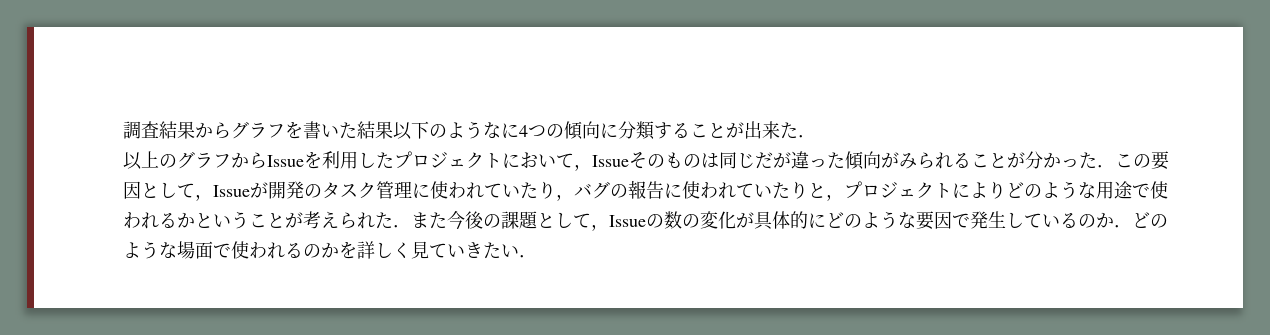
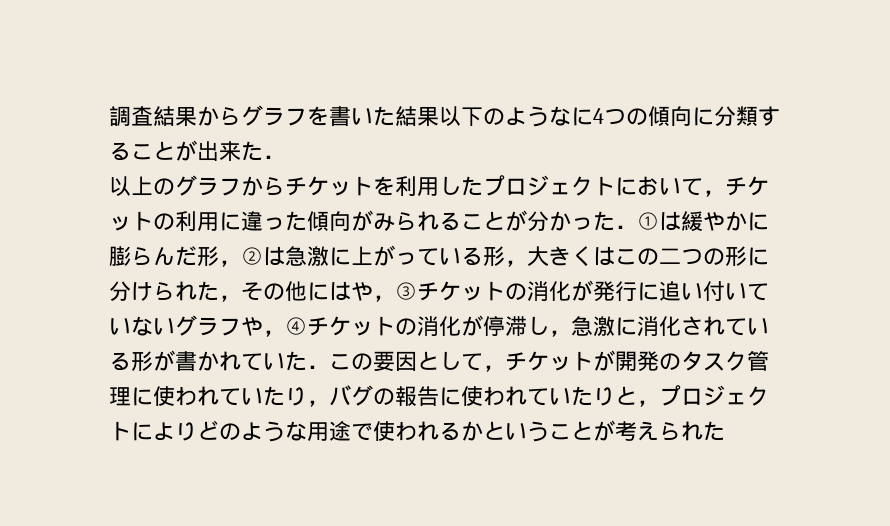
- 以上のグラフからIssueを利用したプロジェクトにおいて，Issueそのものは同じだが違った傾向がみられることが分かった．この要因として，Issueが開発のタスク管理に使われていたり，バグの報告に使われていたりと，プロジェクトによりどのような用途で使われるかということが考えられた．また今後の課題として，Issueの数の変化が具体的にどのような要因で発生しているのか．どのような場面で使われるのかを詳しく見ていきたい．
+ 以上のグラフからチケットを利用したプロジェクトにおいて，チケットの利用に違った傾向がみられることが分かった．①は緩やかに膨らんだ形，②は急激に上がっている形，大きくはこの二つの形に分けられた，その他にはや，③チケットの消化が発行に追い付いていないグラフや，④チケットの消化が停滞し，急激に消化されている形が書かれていた．この要因として，チケットが開発のタスク管理に使われていたり，バグの報告に使われていたりと，プロジェクトによりどのような用途で使われるかということが考えられた

